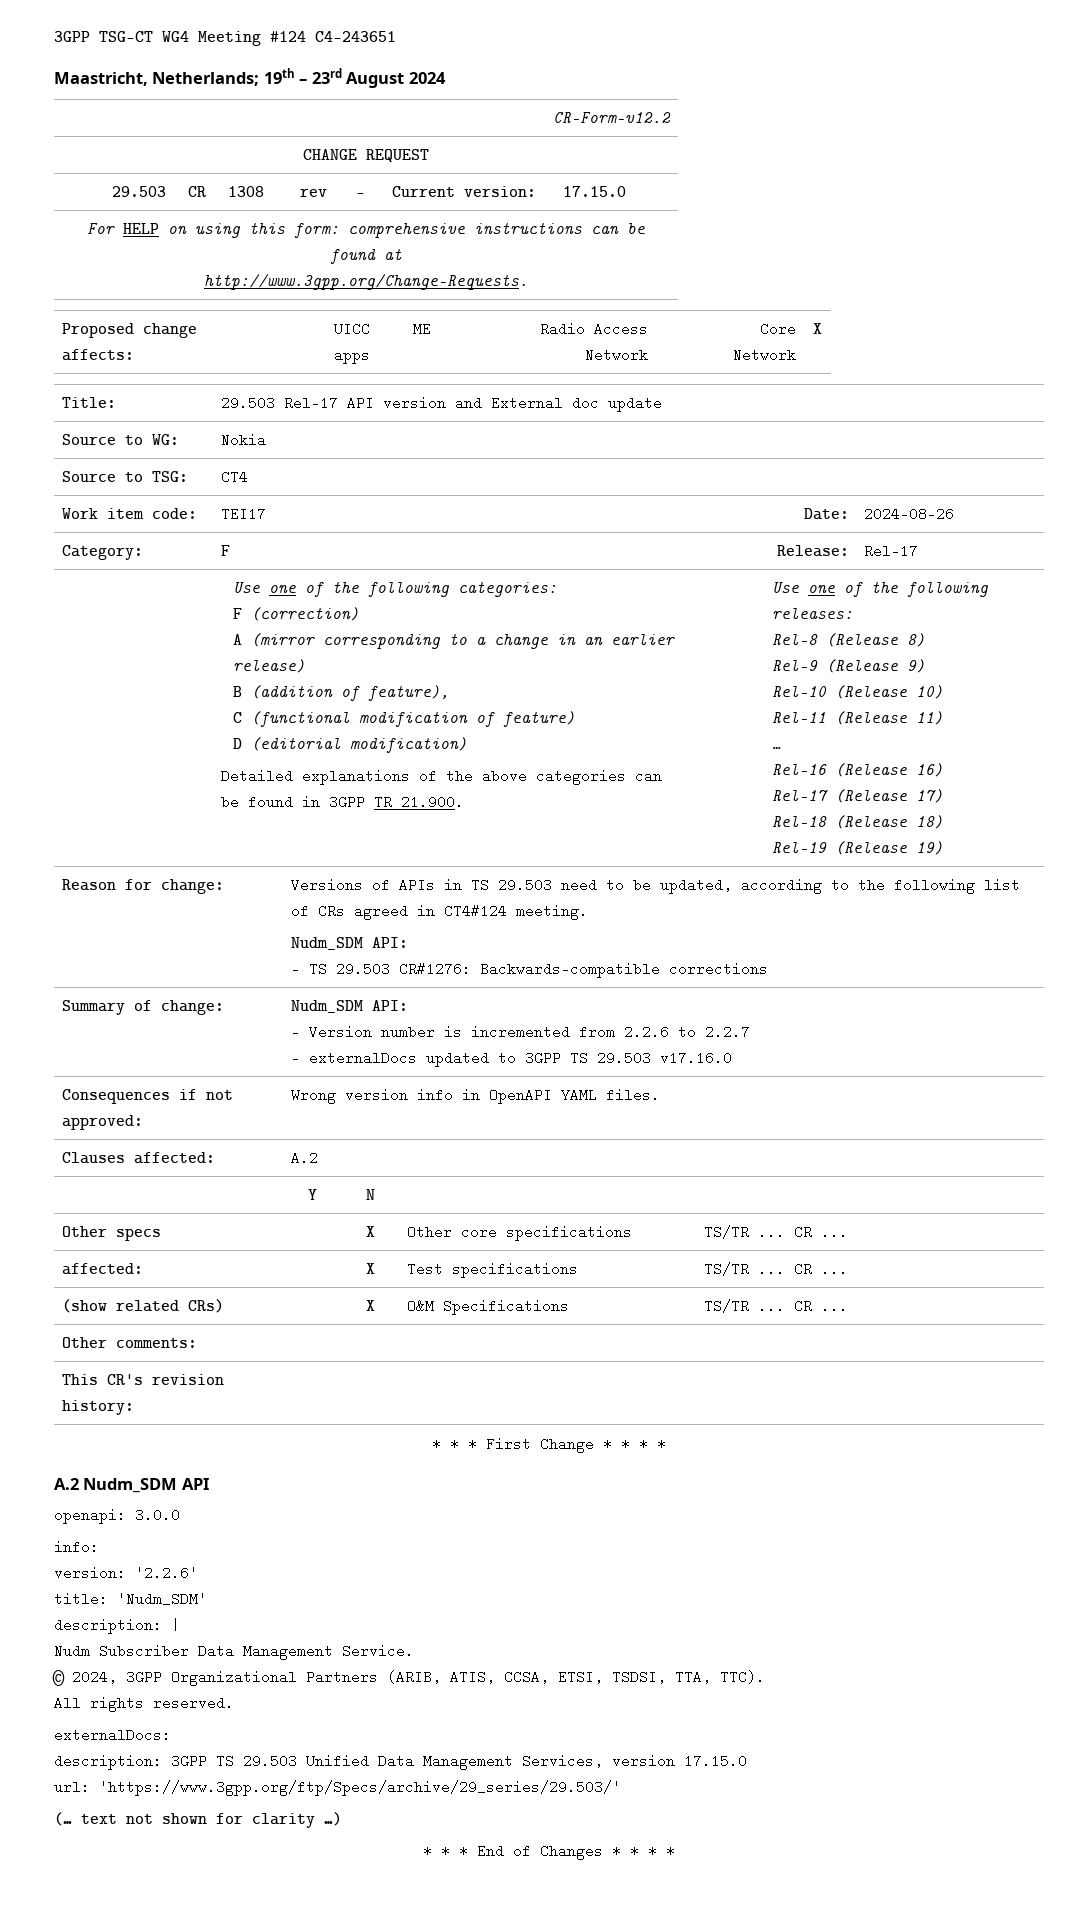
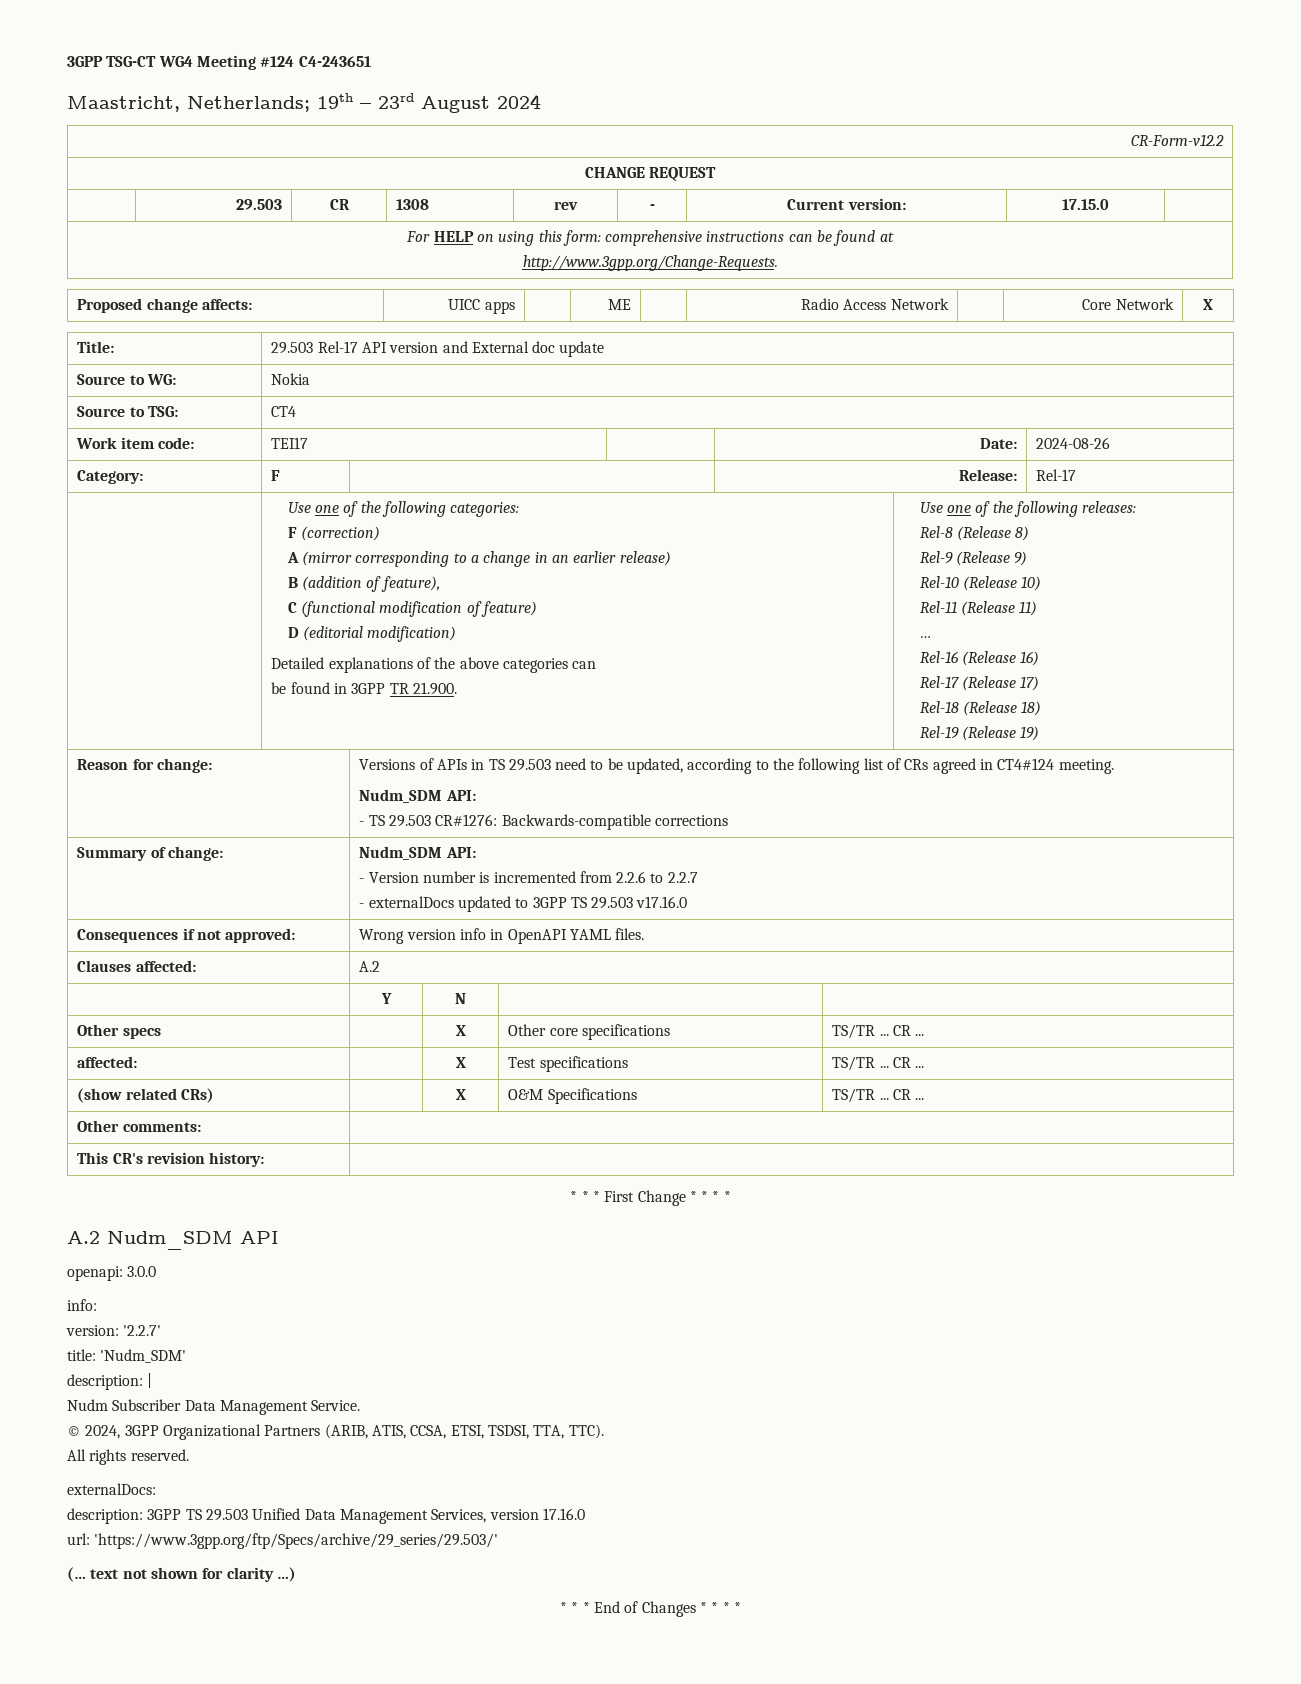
- version: '2.2.6'
+ version: '2.2.7'
- description: 3GPP TS 29.503 Unified Data Management Services, version 17.15.0
+ description: 3GPP TS 29.503 Unified Data Management Services, version 17.16.0

